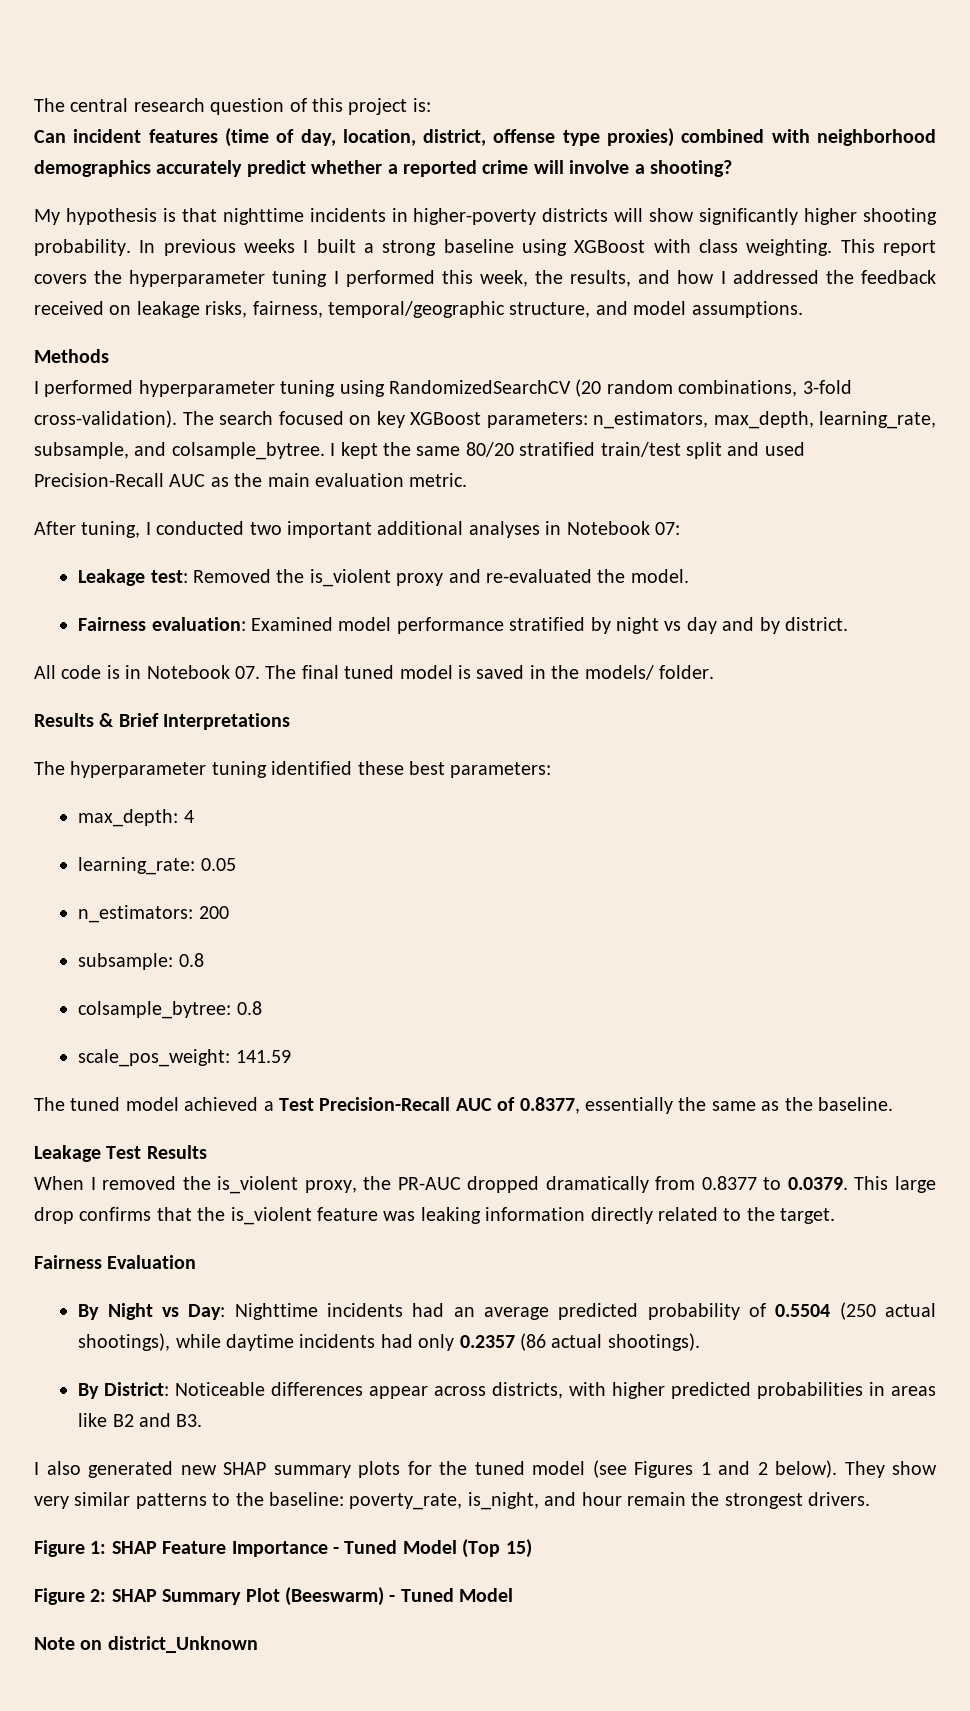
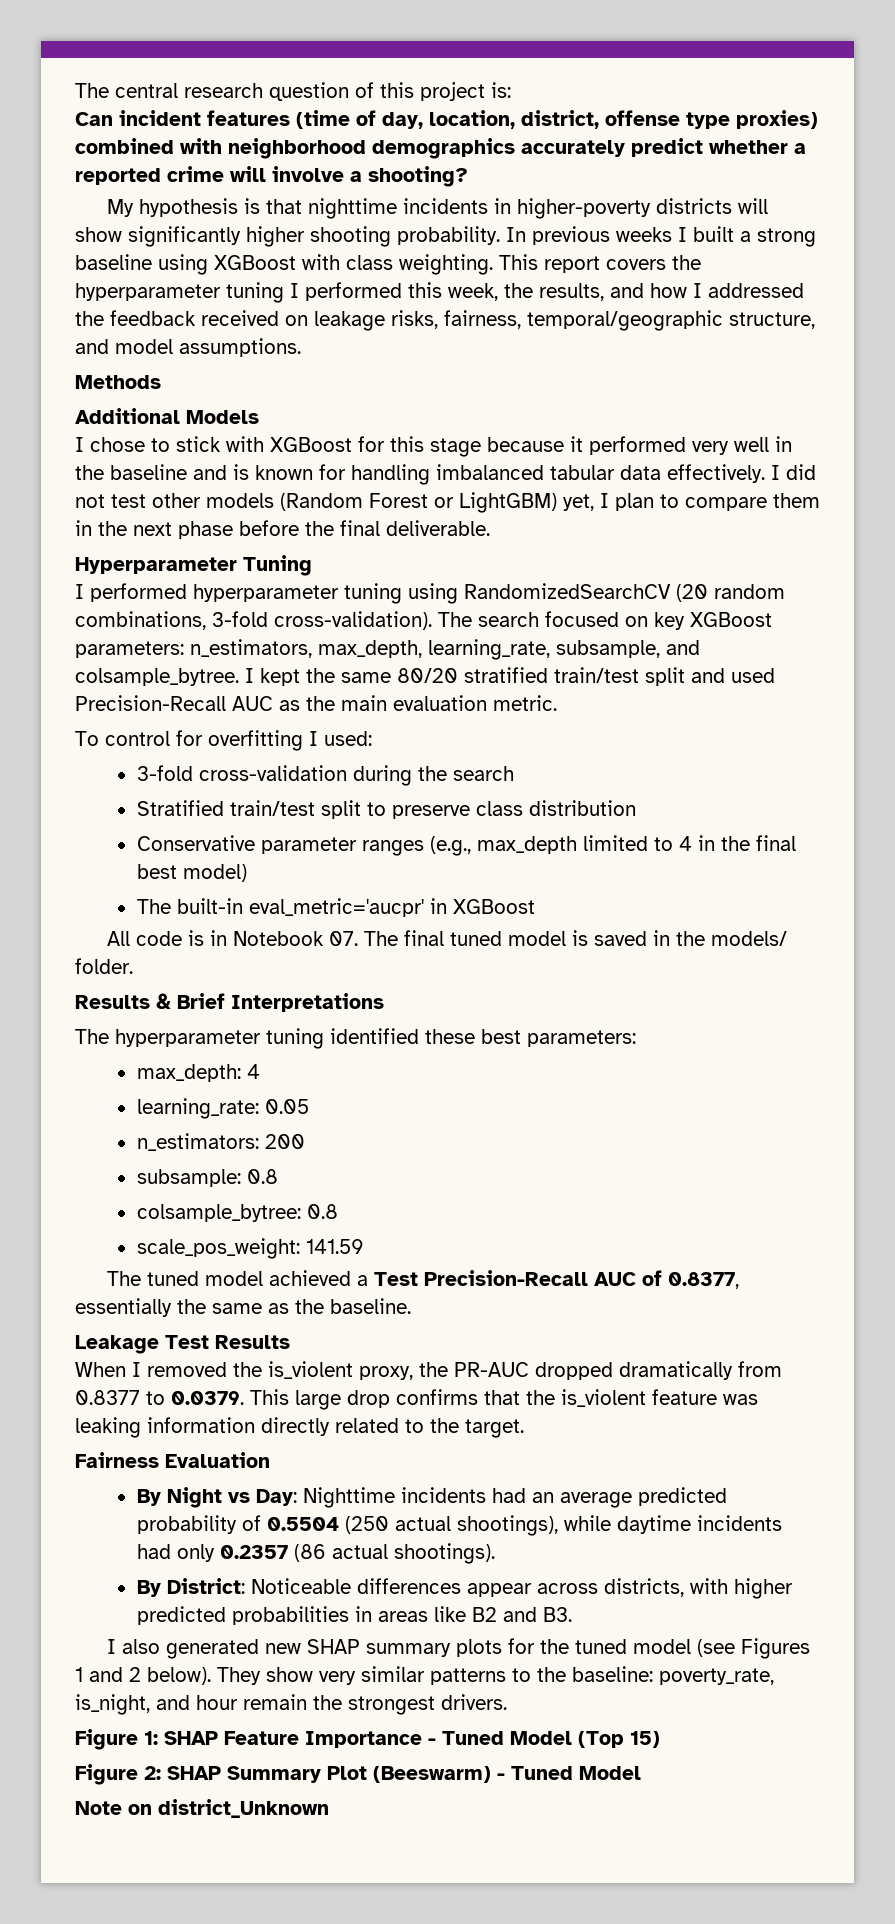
+ Additional Models
+ I chose to stick with XGBoost for this stage because it performed very well in the baseline and is known for handling imbalanced tabular data effectively. I did not test other models (Random Forest or LightGBM) yet, I plan to compare them in the next phase before the final deliverable.
+ Hyperparameter Tuning
- After tuning, I conducted two important additional analyses in Notebook 07:
- Leakage test: Removed the is_violent proxy and re-evaluated the model.
- Fairness evaluation: Examined model performance stratified by night vs day and by district.
+ To control for overfitting I used:
+ 3-fold cross-validation during the search
+ Stratified train/test split to preserve class distribution
+ Conservative parameter ranges (e.g., max_depth limited to 4 in the final best model)
+ The built-in eval_metric='aucpr' in XGBoost

